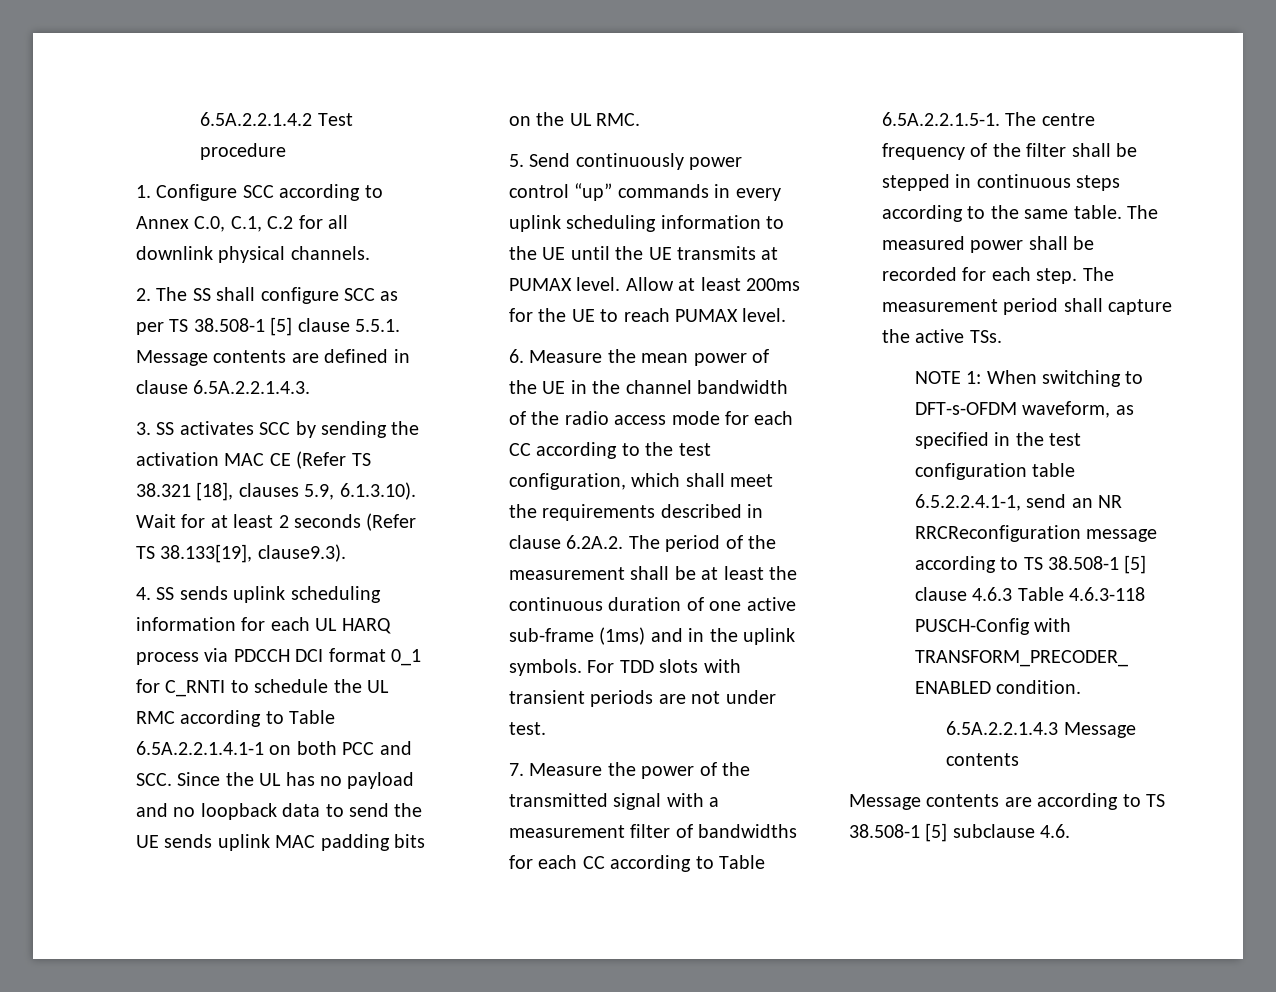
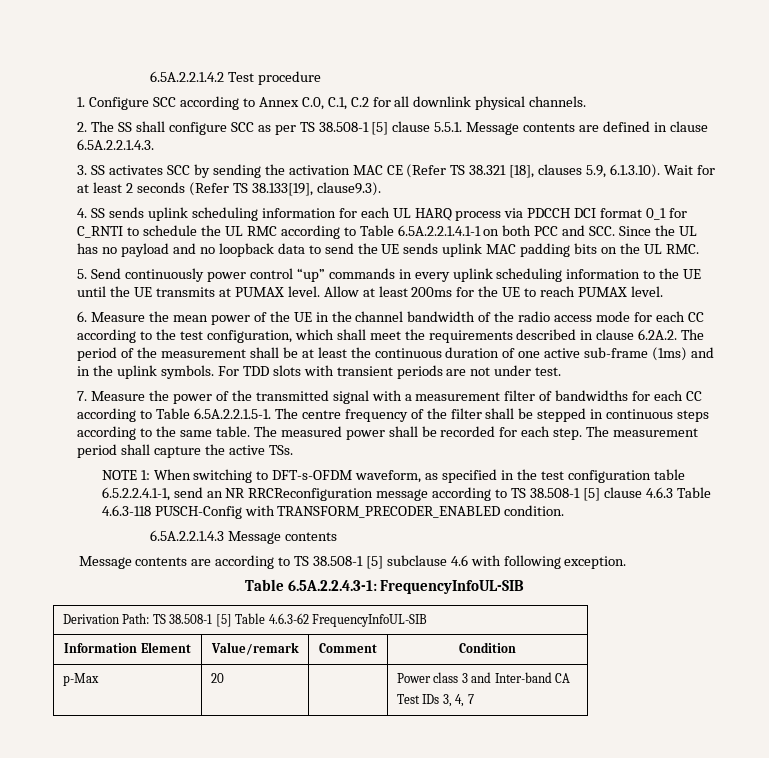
- Message contents are according to TS 38.508-1 [5] subclause 4.6.
+ Message contents are according to TS 38.508-1 [5] subclause 4.6 with following exception.
+ Table 6.5A.2.2.4.3-1: FrequencyInfoUL-SIB
+ Derivation Path: TS 38.508-1 [5] Table 4.6.3-62 FrequencyInfoUL-SIB
+ Information Element | Value/remark | Comment | Condition
+ p-Max | 20 | | Power class 3 and Inter-band CA
+ Test IDs 3, 4, 7

